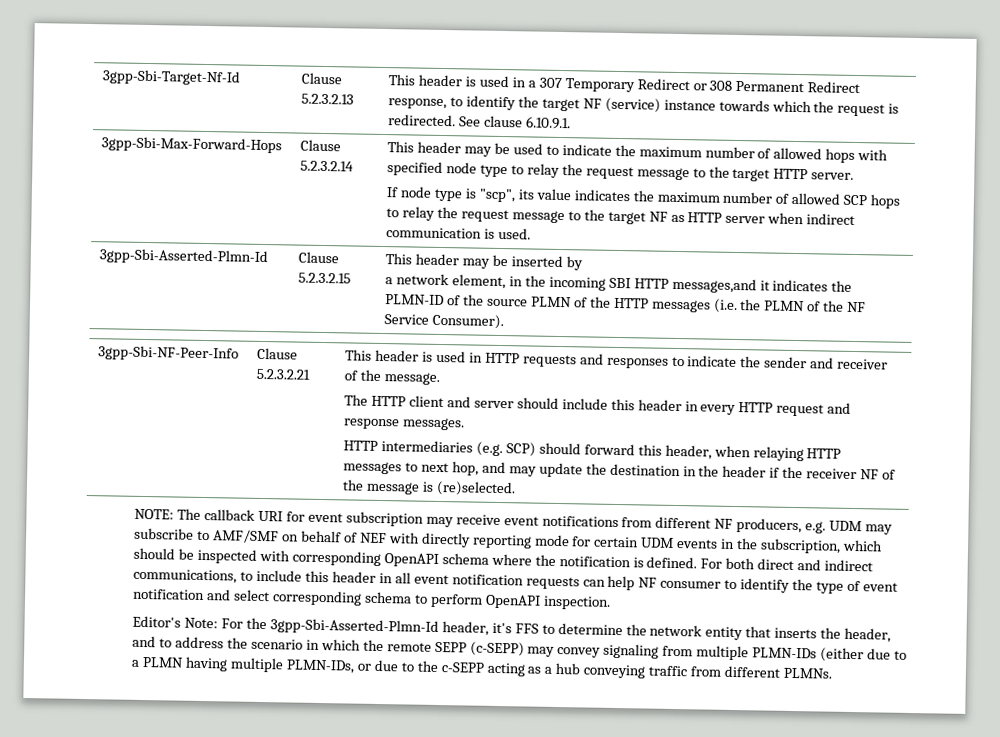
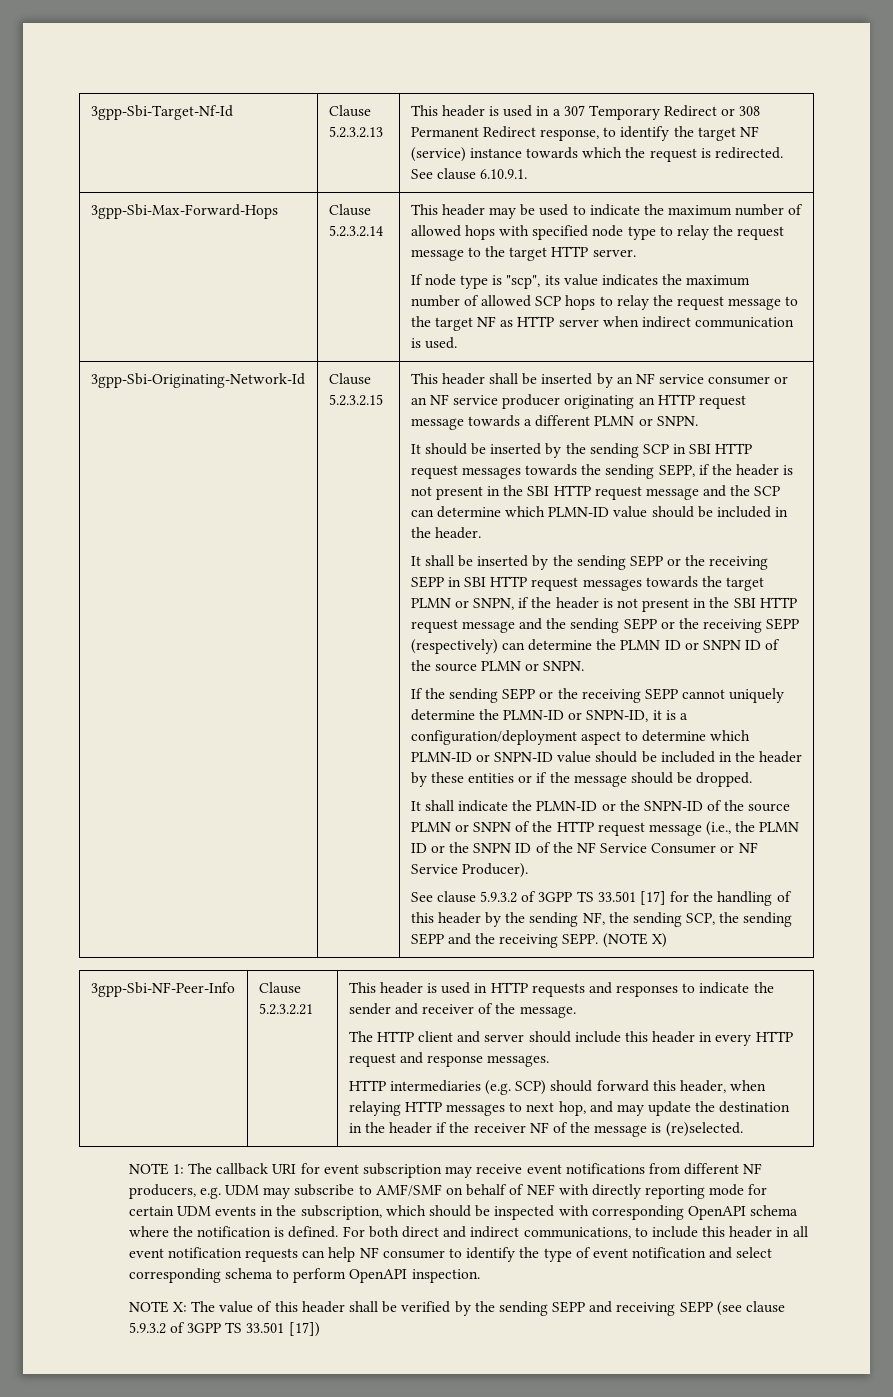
  If node type is "scp", its value indicates the maximum number of allowed SCP hops to relay the request message to the target NF as HTTP server when indirect communication is used.
- 3gpp-Sbi-Asserted-Plmn-Id
+ 3gpp-Sbi-Originating-Network-Id
- This header may be inserted by
- a network element, in the incoming SBI HTTP messages,and it indicates the PLMN-ID of the source PLMN of the HTTP messages (i.e. the PLMN of the NF Service Consumer).
+ This header shall be inserted by an NF service consumer or an NF service producer originating an HTTP request message towards a different PLMN or SNPN.
+ It should be inserted by the sending SCP in SBI HTTP request messages towards the sending SEPP, if the header is not present in the SBI HTTP request message and the SCP can determine which PLMN-ID value should be included in the header.
+ It shall be inserted by the sending SEPP or the receiving SEPP in SBI HTTP request messages towards the target PLMN or SNPN, if the header is not present in the SBI HTTP request message and the sending SEPP or the receiving SEPP (respectively) can determine the PLMN ID or SNPN ID of the source PLMN or SNPN.
+ If the sending SEPP or the receiving SEPP cannot uniquely determine the PLMN-ID or SNPN-ID, it is a configuration/deployment aspect to determine which PLMN-ID or SNPN-ID value should be included in the header by these entities or if the message should be dropped.
+ It shall indicate the PLMN-ID or the SNPN-ID of the source PLMN or SNPN of the HTTP request message (i.e., the PLMN ID or the SNPN ID of the NF Service Consumer or NF Service Producer).
+ See clause 5.9.3.2 of 3GPP TS 33.501 [17] for the handling of this header by the sending NF, the sending SCP, the sending SEPP and the receiving SEPP. (NOTE X)
- NOTE: The callback URI for event subscription may receive event notifications from different NF producers, e.g. UDM may subscribe to AMF/SMF on behalf of NEF with directly reporting mode for certain UDM events in the subscription, which should be inspected with corresponding OpenAPI schema where the notification is defined.
+ NOTE 1: The callback URI for event subscription may receive event notifications from different NF producers, e.g. UDM may subscribe to AMF/SMF on behalf of NEF with directly reporting mode for certain UDM events in the subscription, which should be inspected with corresponding OpenAPI schema where the notification is defined.
- Editor's Note: For the 3gpp-Sbi-Asserted-Plmn-Id header, it's FFS to determine the network entity that inserts the header, and to address the scenario in which the remote SEPP (c-SEPP) may convey signaling from multiple PLMN-IDs (either due to a PLMN having multiple PLMN-IDs, or due to the c-SEPP acting as a hub conveying traffic from different PLMNs.
+ NOTE X: The value of this header shall be verified by the sending SEPP and receiving SEPP (see clause 5.9.3.2 of 3GPP TS 33.501 [17])

